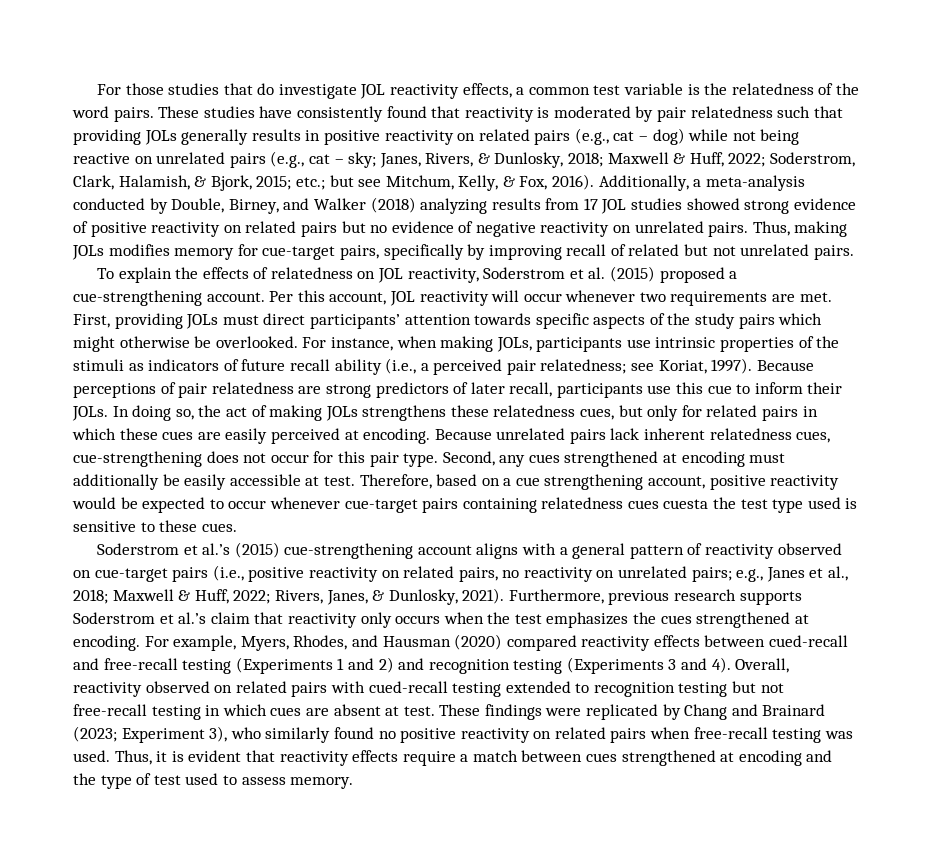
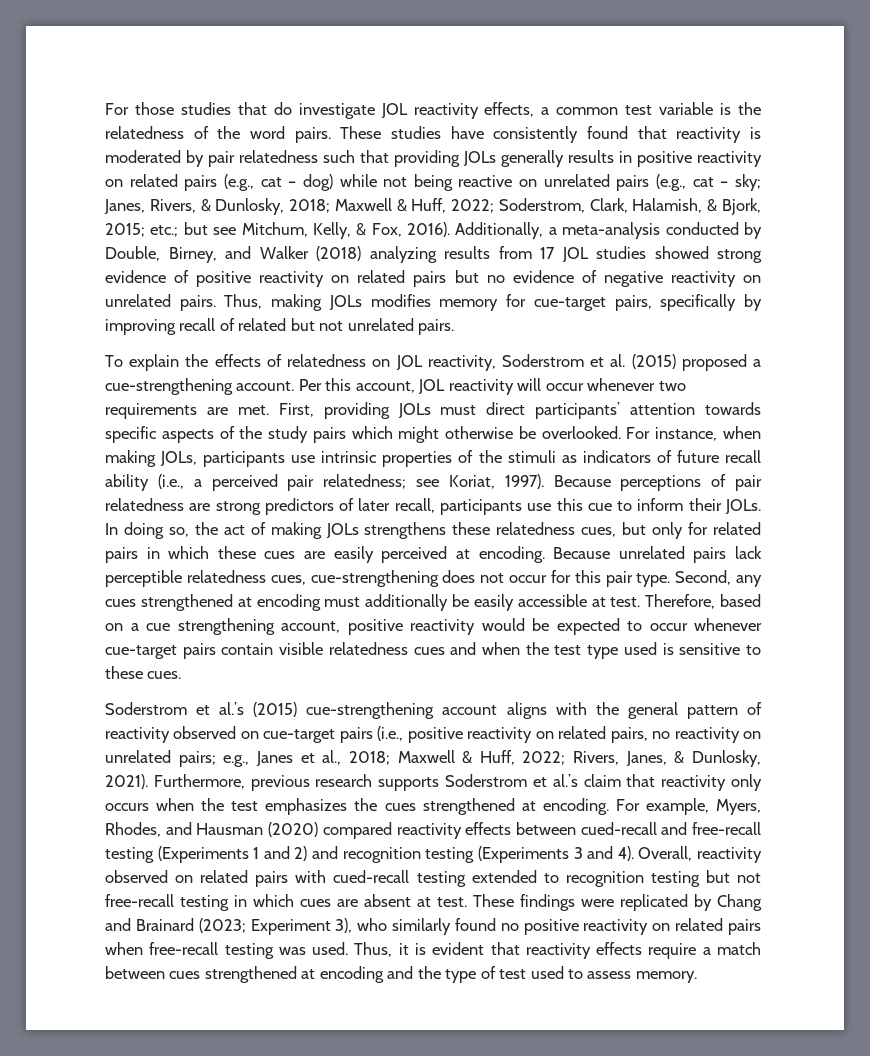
- Because unrelated pairs lack inherent relatedness cues, cue-strengthening does not occur for this pair type.
+ Because unrelated pairs lack perceptible relatedness cues, cue-strengthening does not occur for this pair type.
- Therefore, based on a cue strengthening account, positive reactivity would be expected to occur whenever cue-target pairs containing relatedness cues cuesta the test type used is sensitive to these cues.
+ Therefore, based on a cue strengthening account, positive reactivity would be expected to occur whenever cue-target pairs contain visible relatedness cues and when the test type used is sensitive to these cues.
- Soderstrom et al.’s (2015) cue-strengthening account aligns with a general pattern of reactivity observed on cue-target pairs (i.e., positive reactivity on related pairs, no reactivity on unrelated pairs; e.g., Janes et al., 2018; Maxwell & Huff, 2022; Rivers, Janes, & Dunlosky, 2021).
+ Soderstrom et al.’s (2015) cue-strengthening account aligns with the general pattern of reactivity observed on cue-target pairs (i.e., positive reactivity on related pairs, no reactivity on unrelated pairs; e.g., Janes et al., 2018; Maxwell & Huff, 2022; Rivers, Janes, & Dunlosky, 2021).

